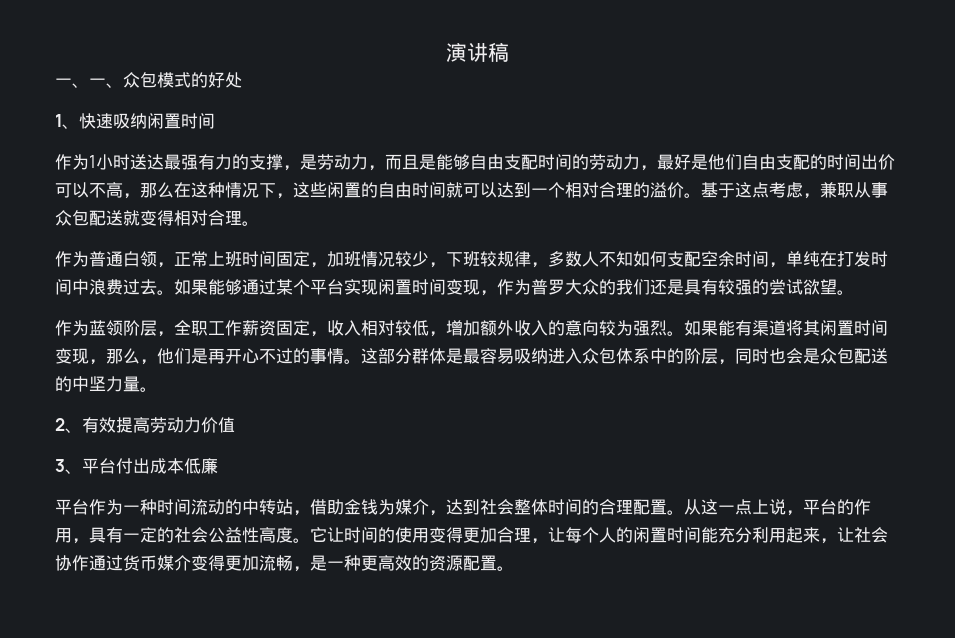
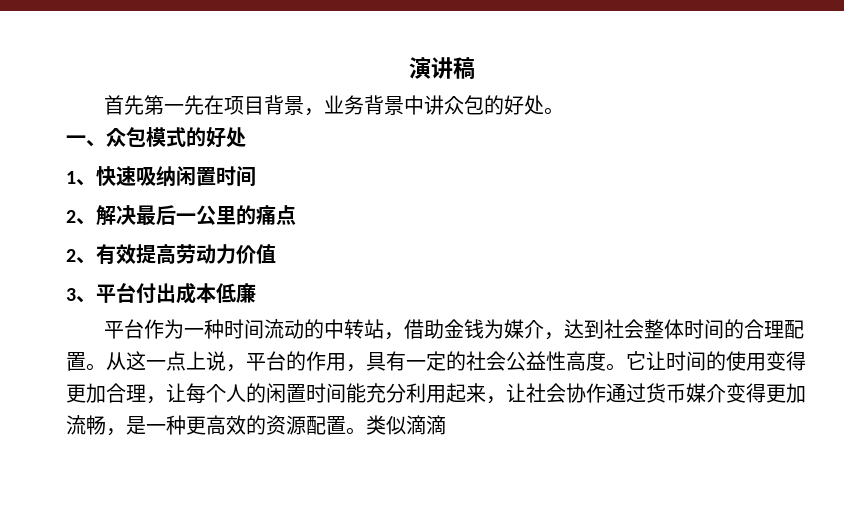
- 一、一、众包模式的好处
+ 首先第一先在项目背景，业务背景中讲众包的好处。
+ 一、众包模式的好处
- 作为1小时送达最强有力的支撑，是劳动力，而且是能够自由支配时间的劳动力，最好是他们自由支配的时间出价可以不高，那么在这种情况下，这些闲置的自由时间就可以达到一个相对合理的溢价。基于这点考虑，兼职从事众包配送就变得相对合理。
- 作为普通白领，正常上班时间固定，加班情况较少，下班较规律，多数人不知如何支配空余时间，单纯在打发时间中浪费过去。如果能够通过某个平台实现闲置时间变现，作为普罗大众的我们还是具有较强的尝试欲望。
- 作为蓝领阶层，全职工作薪资固定，收入相对较低，增加额外收入的意向较为强烈。如果能有渠道将其闲置时间变现，那么，他们是再开心不过的事情。这部分群体是最容易吸纳进入众包体系中的阶层，同时也会是众包配送的中坚力量。
+ 2、解决最后一公里的痛点
+ 类似滴滴

